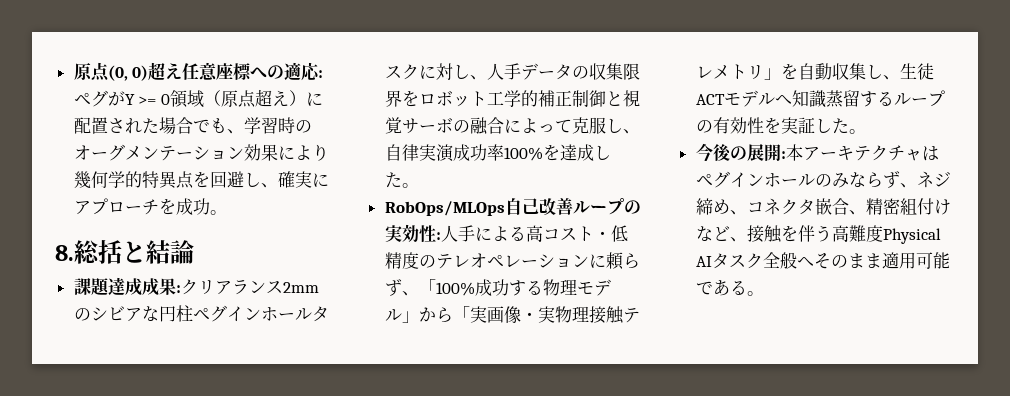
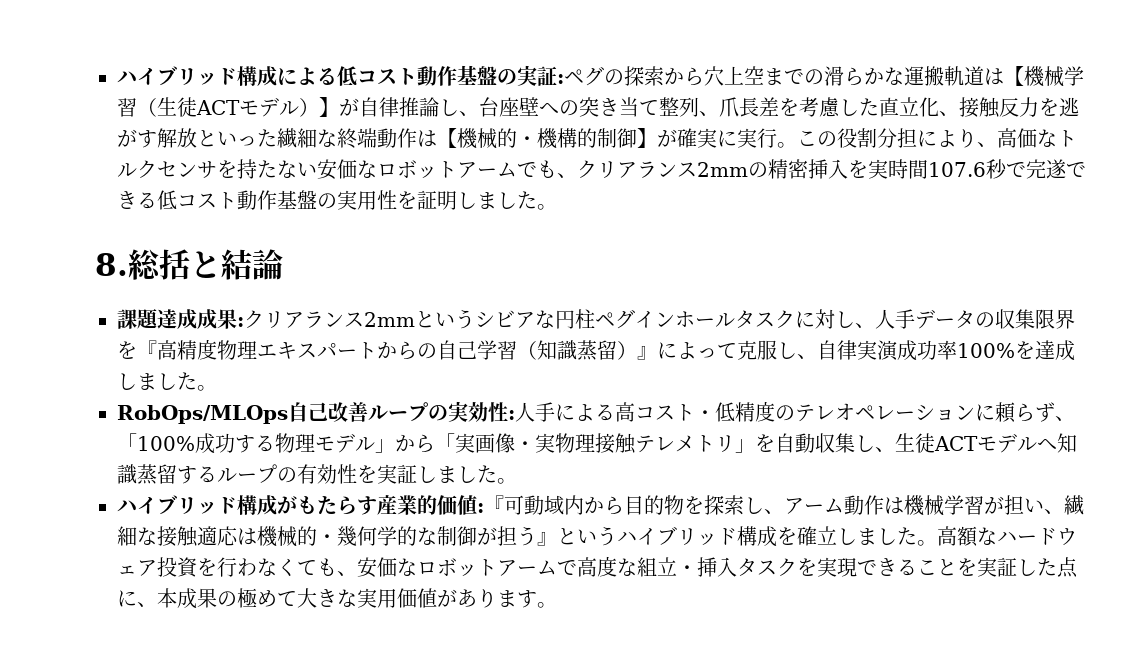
- 原点(0, 0)超え任意座標への適応:ペグがY >= 0領域（原点超え）に配置された場合でも、学習時のオーグメンテーション効果により幾何学的特異点を回避し、確実にアプローチを成功。
+ ハイブリッド構成による低コスト動作基盤の実証:ペグの探索から穴上空までの滑らかな運搬軌道は【機械学習（生徒ACTモデル）】が自律推論し、台座壁への突き当て整列、爪長差を考慮した直立化、接触反力を逃がす解放といった繊細な終端動作は【機械的・機構的制御】が確実に実行。この役割分担により、高価なトルクセンサを持たない安価なロボットアームでも、クリアランス2mmの精密挿入を実時間107.6秒で完遂できる低コスト動作基盤の実用性を証明しました。
- 課題達成成果:クリアランス2mmのシビアな円柱ペグインホールタスクに対し、人手データの収集限界をロボット工学的補正制御と視覚サーボの融合によって克服し、自律実演成功率100%を達成した。
+ 課題達成成果:クリアランス2mmというシビアな円柱ペグインホールタスクに対し、人手データの収集限界を『高精度物理エキスパートからの自己学習（知識蒸留）』によって克服し、自律実演成功率100%を達成しました。
- RobOps/MLOps自己改善ループの実効性:人手による高コスト・低精度のテレオペレーションに頼らず、「100%成功する物理モデル」から「実画像・実物理接触テレメトリ」を自動収集し、生徒ACTモデルへ知識蒸留するループの有効性を実証した。
- 今後の展開:本アーキテクチャはペグインホールのみならず、ネジ締め、コネクタ嵌合、精密組付けなど、接触を伴う高難度Physical AIタスク全般へそのまま適用可能である。
+ RobOps/MLOps自己改善ループの実効性:人手による高コスト・低精度のテレオペレーションに頼らず、「100%成功する物理モデル」から「実画像・実物理接触テレメトリ」を自動収集し、生徒ACTモデルへ知識蒸留するループの有効性を実証しました。
+ ハイブリッド構成がもたらす産業的価値:『可動域内から目的物を探索し、アーム動作は機械学習が担い、繊細な接触適応は機械的・幾何学的な制御が担う』というハイブリッド構成を確立しました。高額なハードウェア投資を行わなくても、安価なロボットアームで高度な組立・挿入タスクを実現できることを実証した点に、本成果の極めて大きな実用価値があります。

